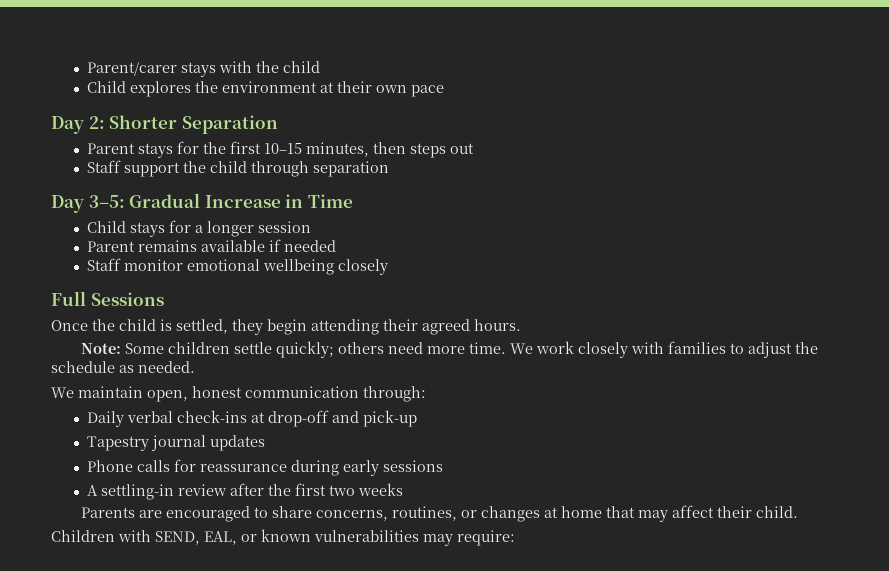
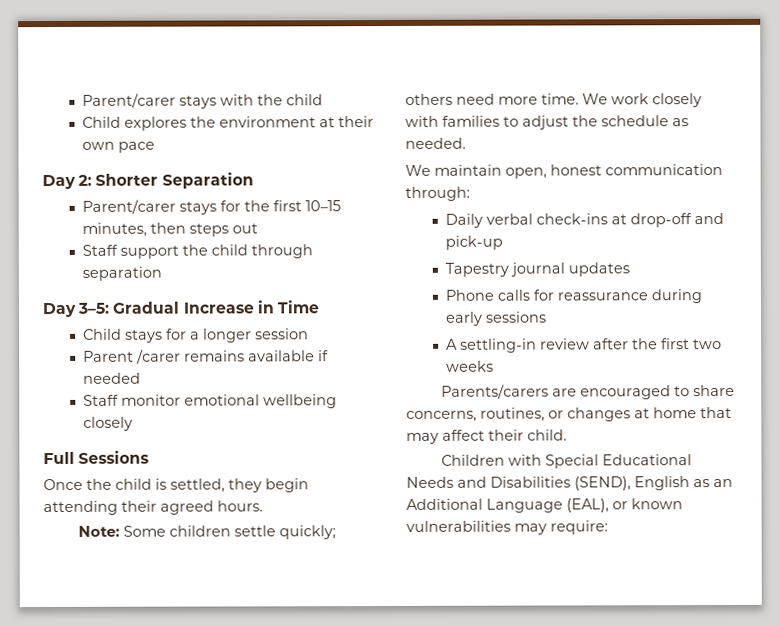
- Parent stays for the first 10–15 minutes, then steps out
+ Parent/carer stays for the first 10–15 minutes, then steps out
- Parent remains available if needed
+ Parent /carer remains available if needed
- Parents are encouraged to share concerns, routines, or changes at home that may affect their child.
+ Parents/carers are encouraged to share concerns, routines, or changes at home that may affect their child.
- Children with SEND, EAL, or known vulnerabilities may require:
+ Children with Special Educational Needs and Disabilities (SEND), English as an Additional Language (EAL), or known vulnerabilities may require:

